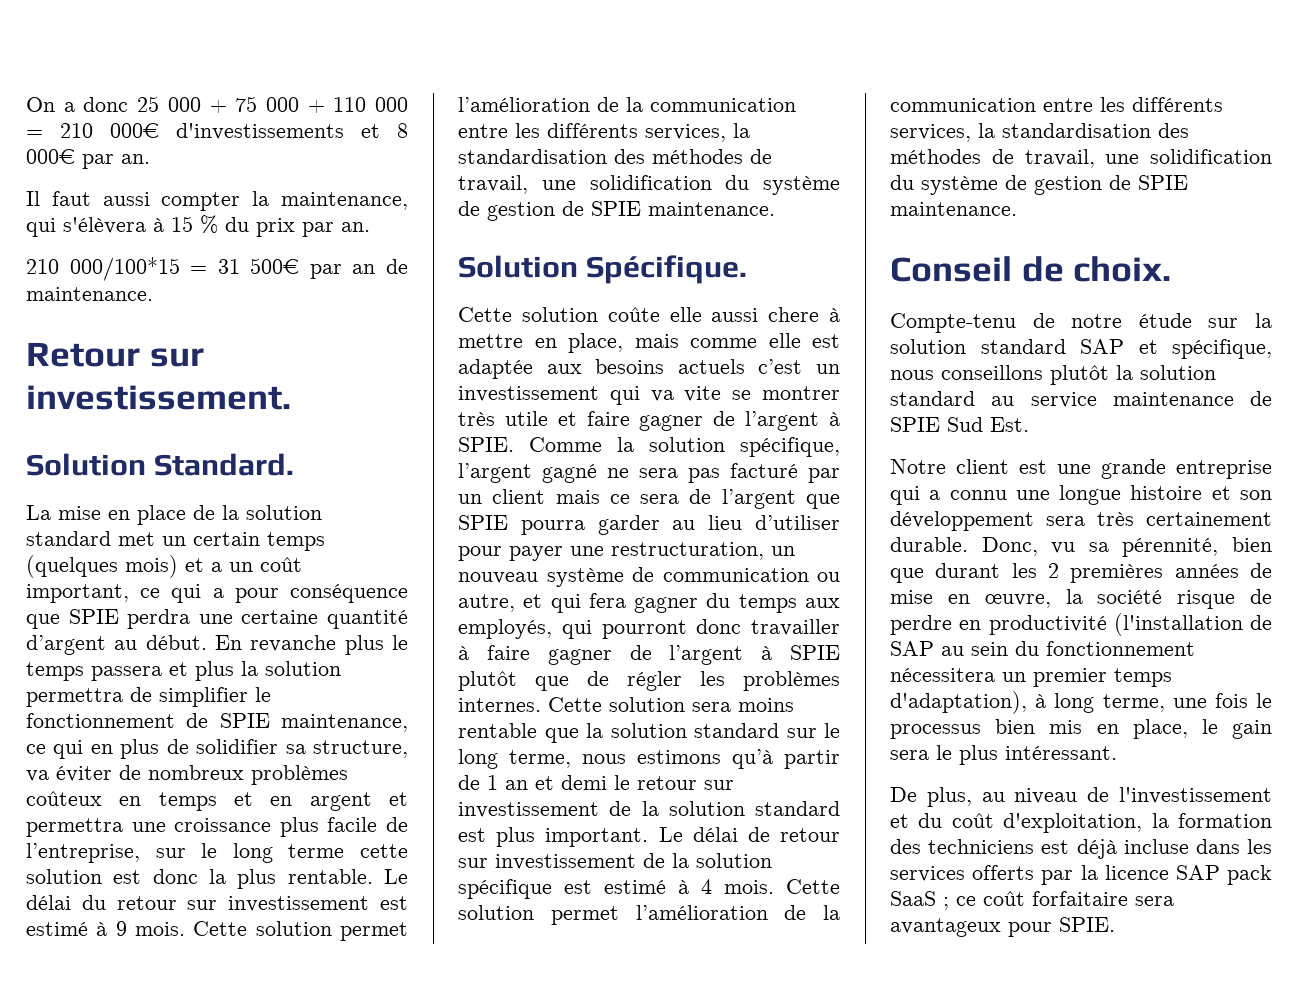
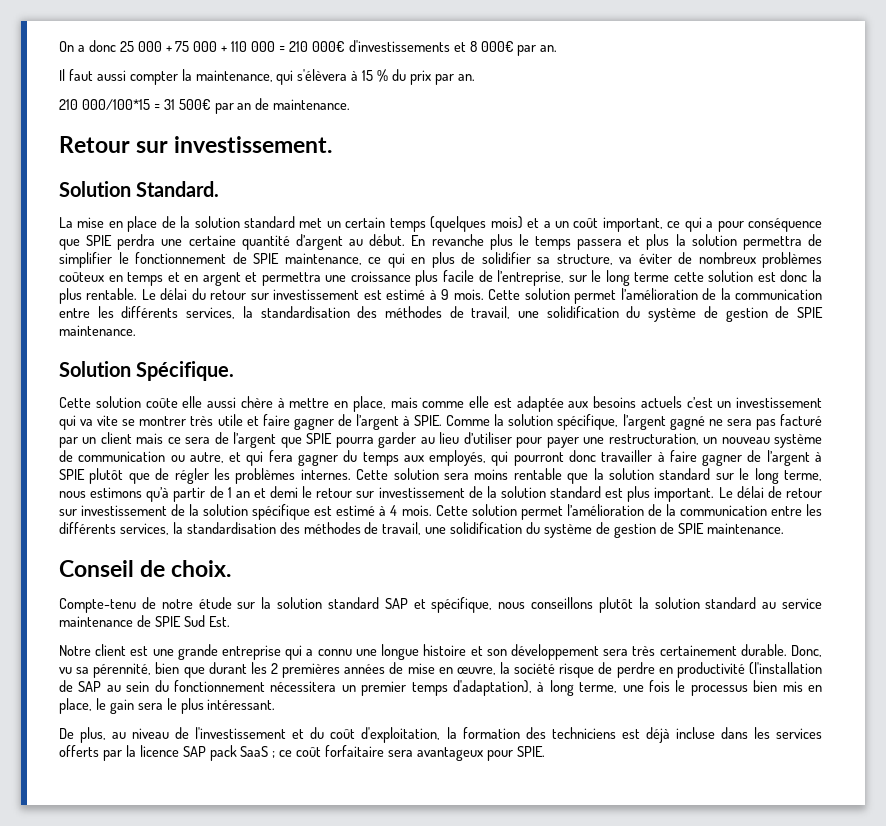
- Cette solution coûte elle aussi chere à mettre en place, mais comme elle est adaptée aux besoins actuels c’est un investissement qui va vite se montrer très utile et faire gagner de l’argent à SPIE.
+ Cette solution coûte elle aussi chère à mettre en place, mais comme elle est adaptée aux besoins actuels c’est un investissement qui va vite se montrer très utile et faire gagner de l’argent à SPIE.

